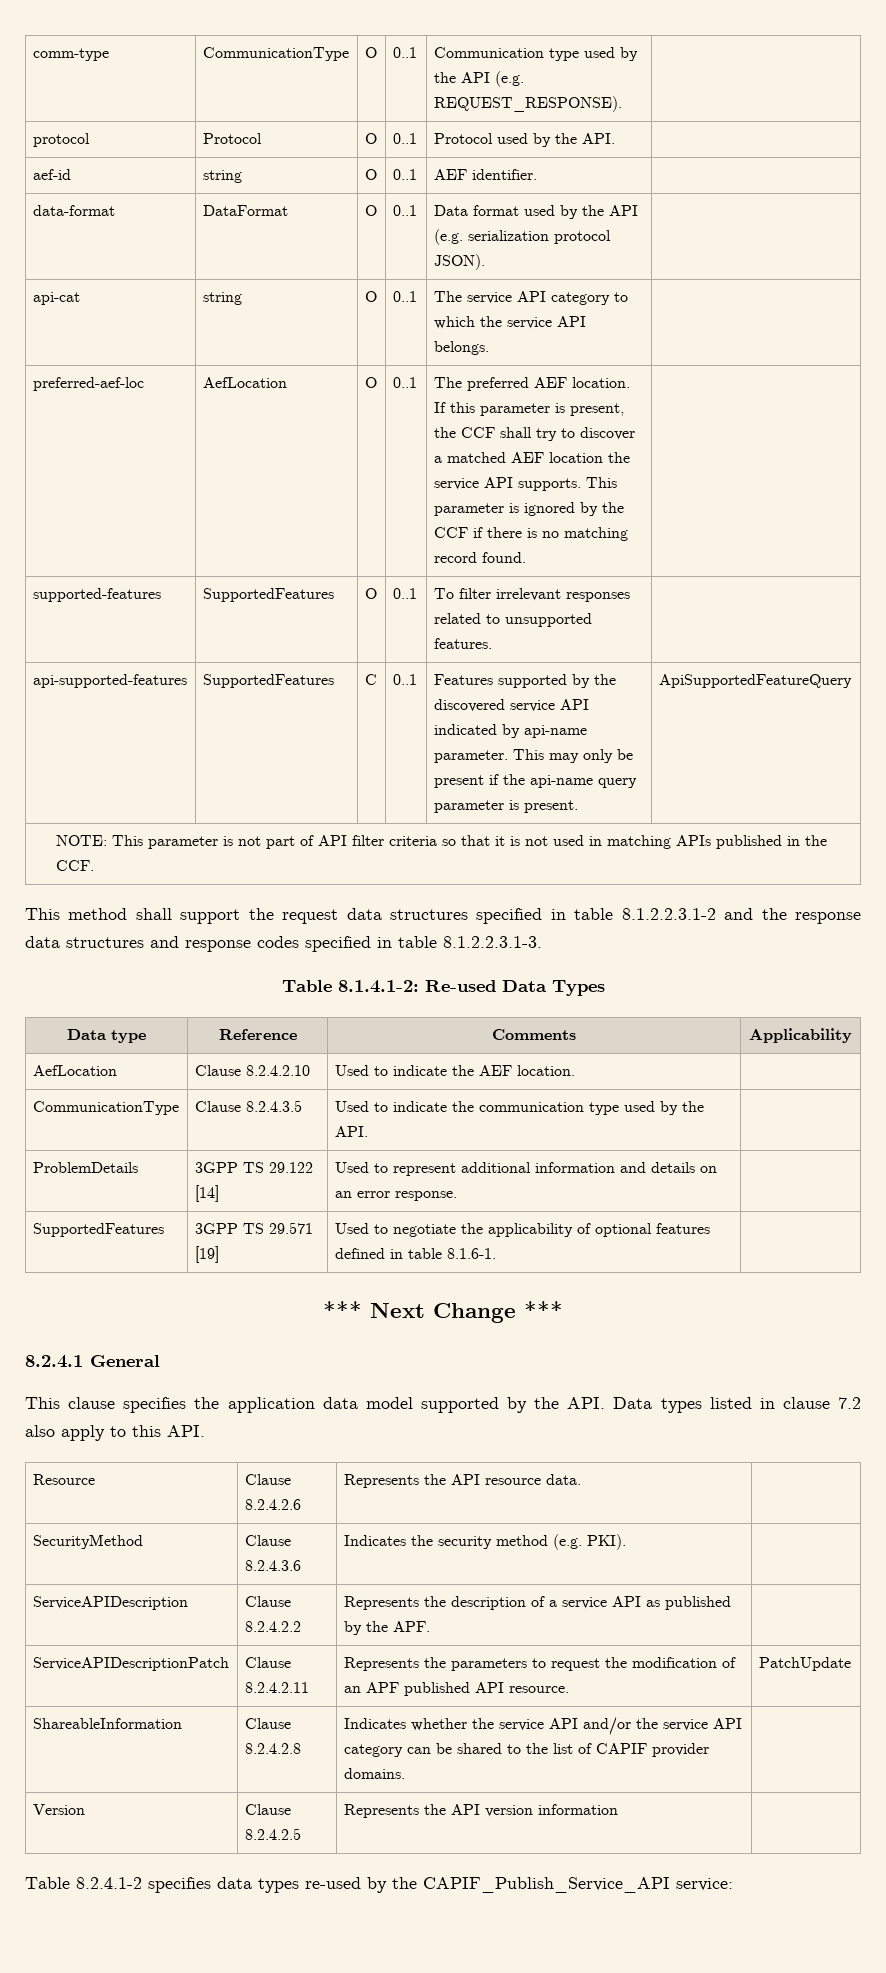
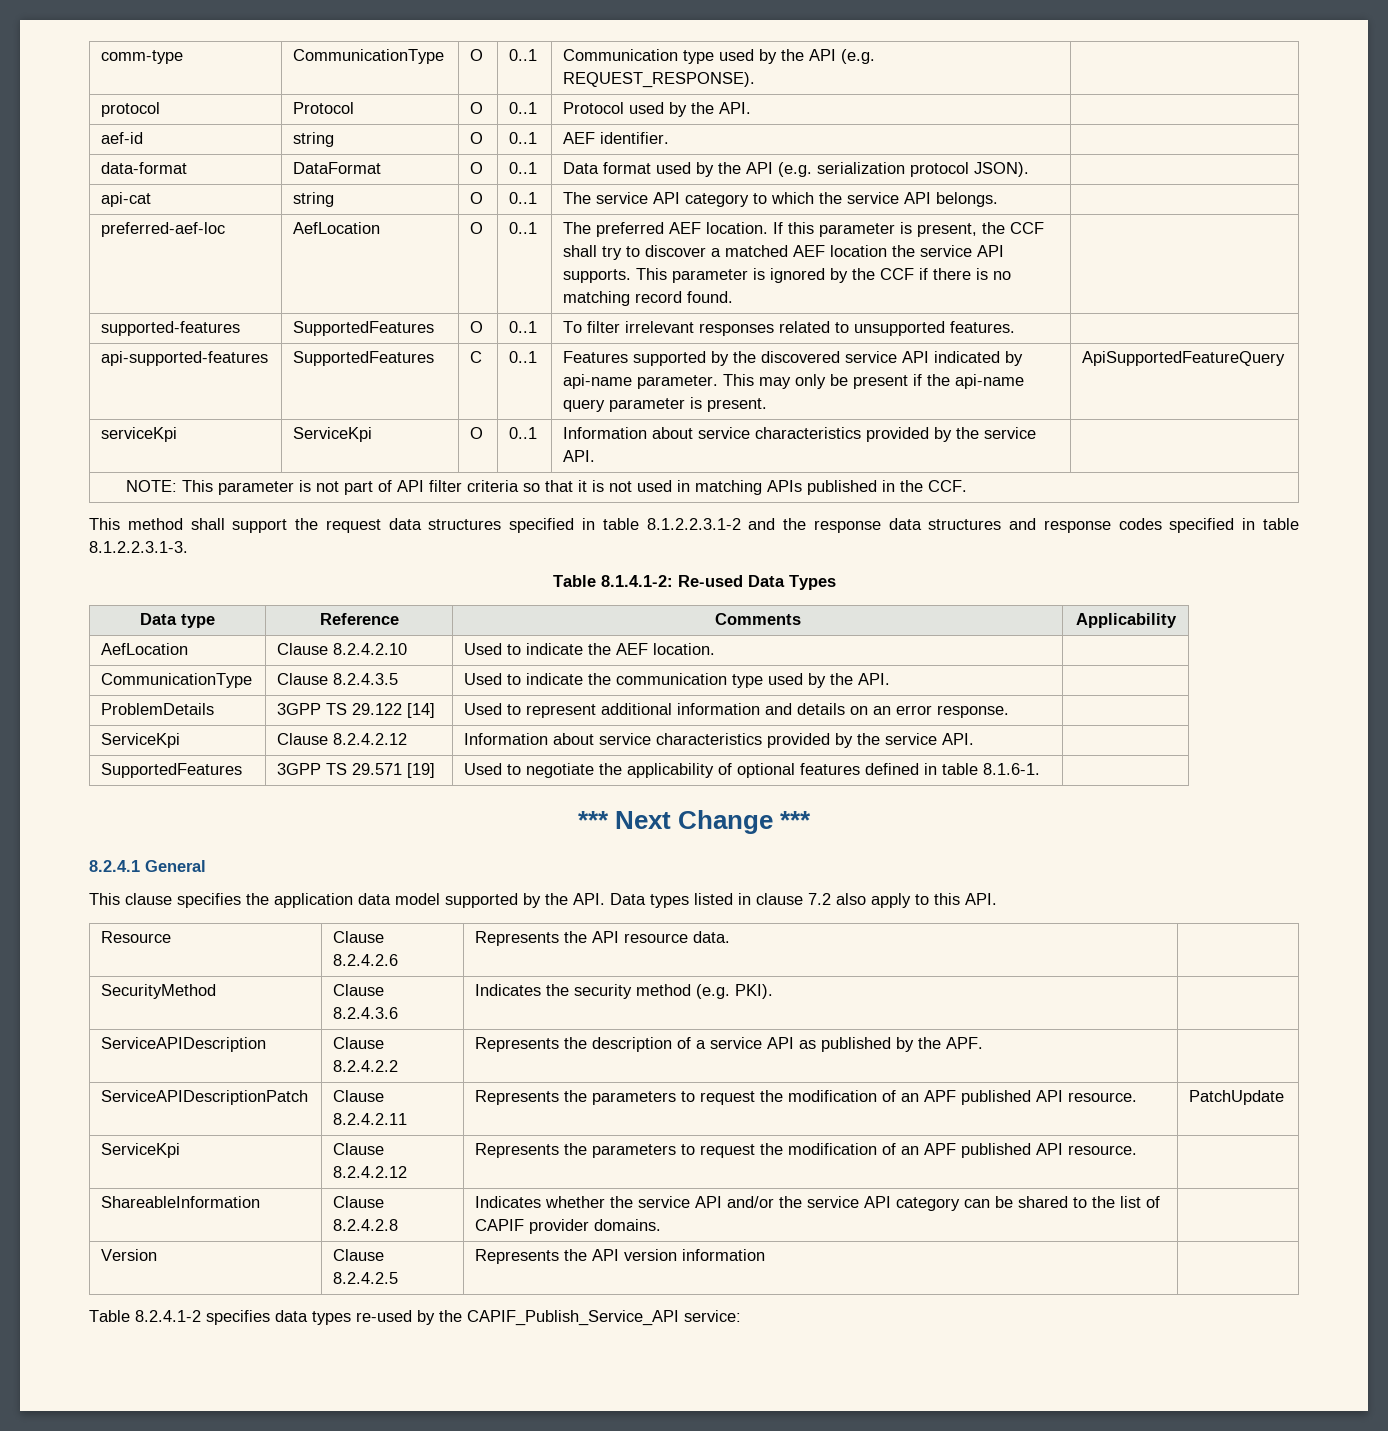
+ serviceKpi | ServiceKpi | O | 0..1 | Information about service characteristics provided by the service API. |
+ ServiceKpi | Clause 8.2.4.2.12 | Information about service characteristics provided by the service API. |
+ ServiceKpi | Clause 8.2.4.2.12 | Represents the parameters to request the modification of an APF published API resource. |

